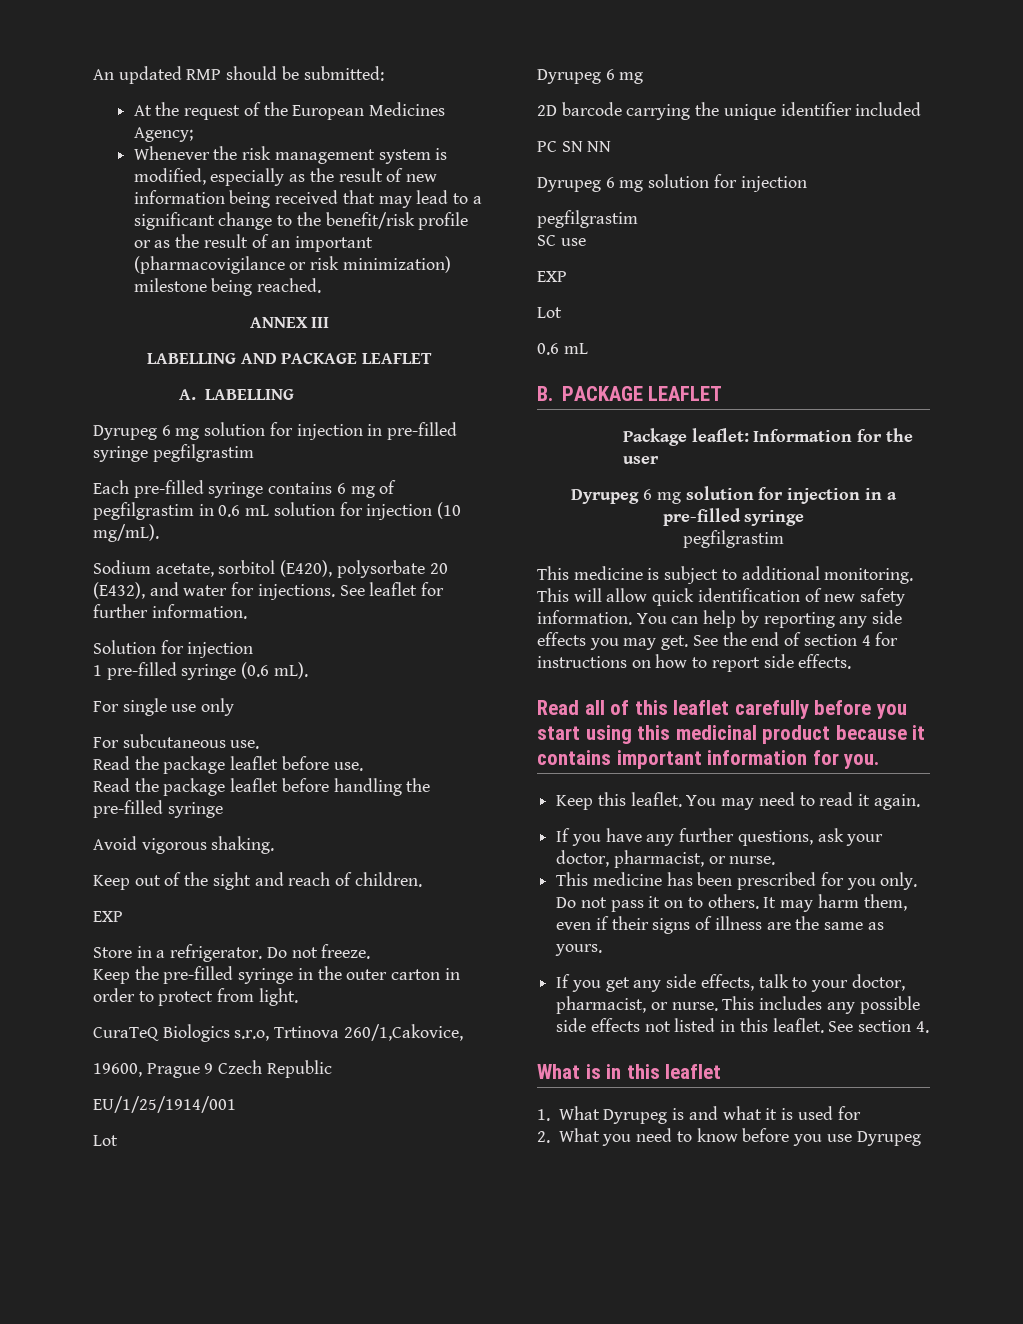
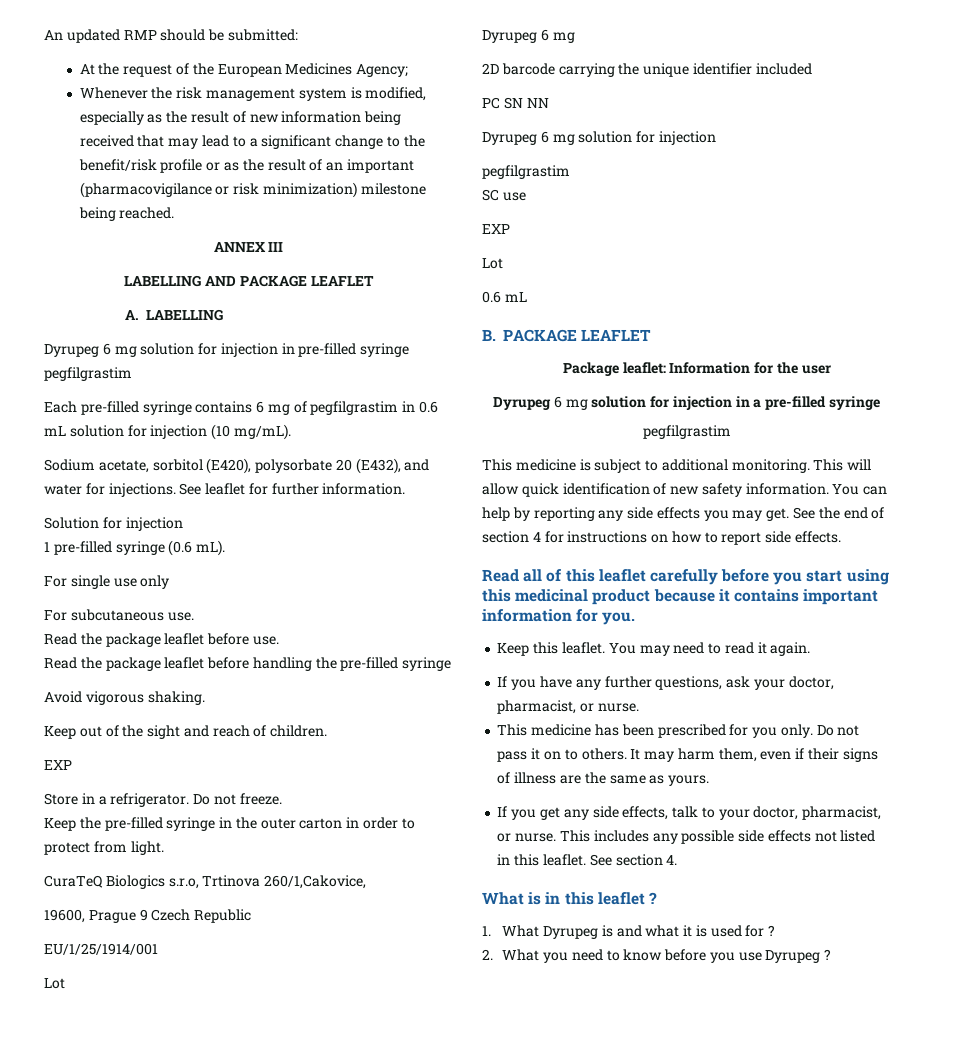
- What is in this leaflet
+ What is in this leaflet ?
- 1. What Dyrupeg is and what it is used for
+ 1. What Dyrupeg is and what it is used for ?
- 2. What you need to know before you use Dyrupeg
+ 2. What you need to know before you use Dyrupeg ?

